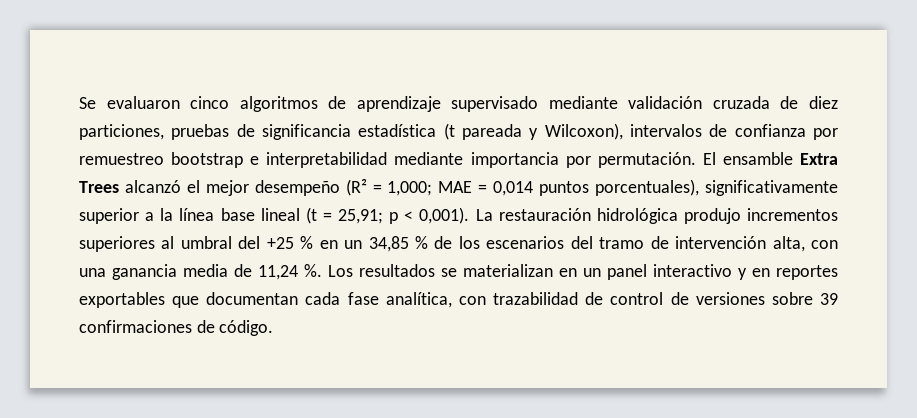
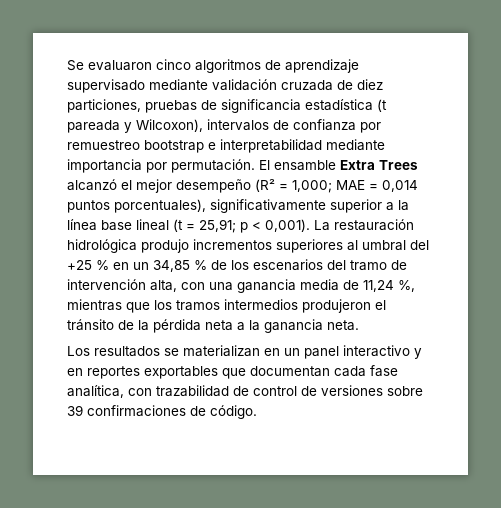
- La restauración hidrológica produjo incrementos superiores al umbral del +25 % en un 34,85 % de los escenarios del tramo de intervención alta, con una ganancia media de 11,24 %. Los resultados se materializan en un panel interactivo y en reportes exportables que documentan cada fase analítica, con trazabilidad de control de versiones sobre 39 confirmaciones de código.
+ La restauración hidrológica produjo incrementos superiores al umbral del +25 % en un 34,85 % de los escenarios del tramo de intervención alta, con una ganancia media de 11,24 %, mientras que los tramos intermedios produjeron el tránsito de la pérdida neta a la ganancia neta.
+ Los resultados se materializan en un panel interactivo y en reportes exportables que documentan cada fase analítica, con trazabilidad de control de versiones sobre 39 confirmaciones de código.

